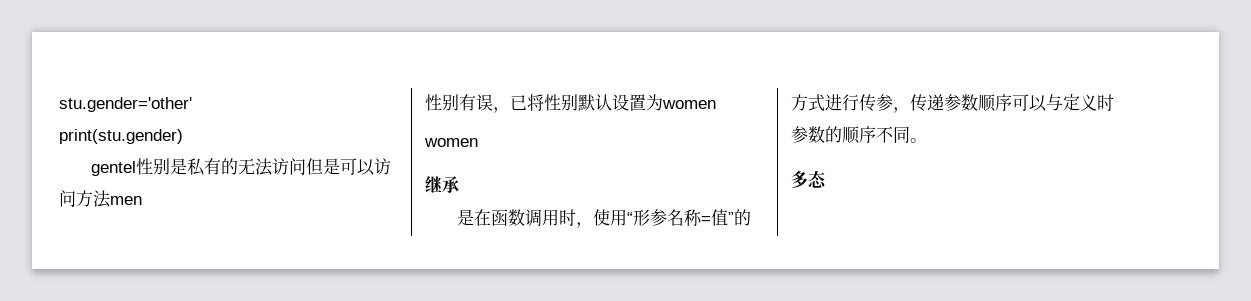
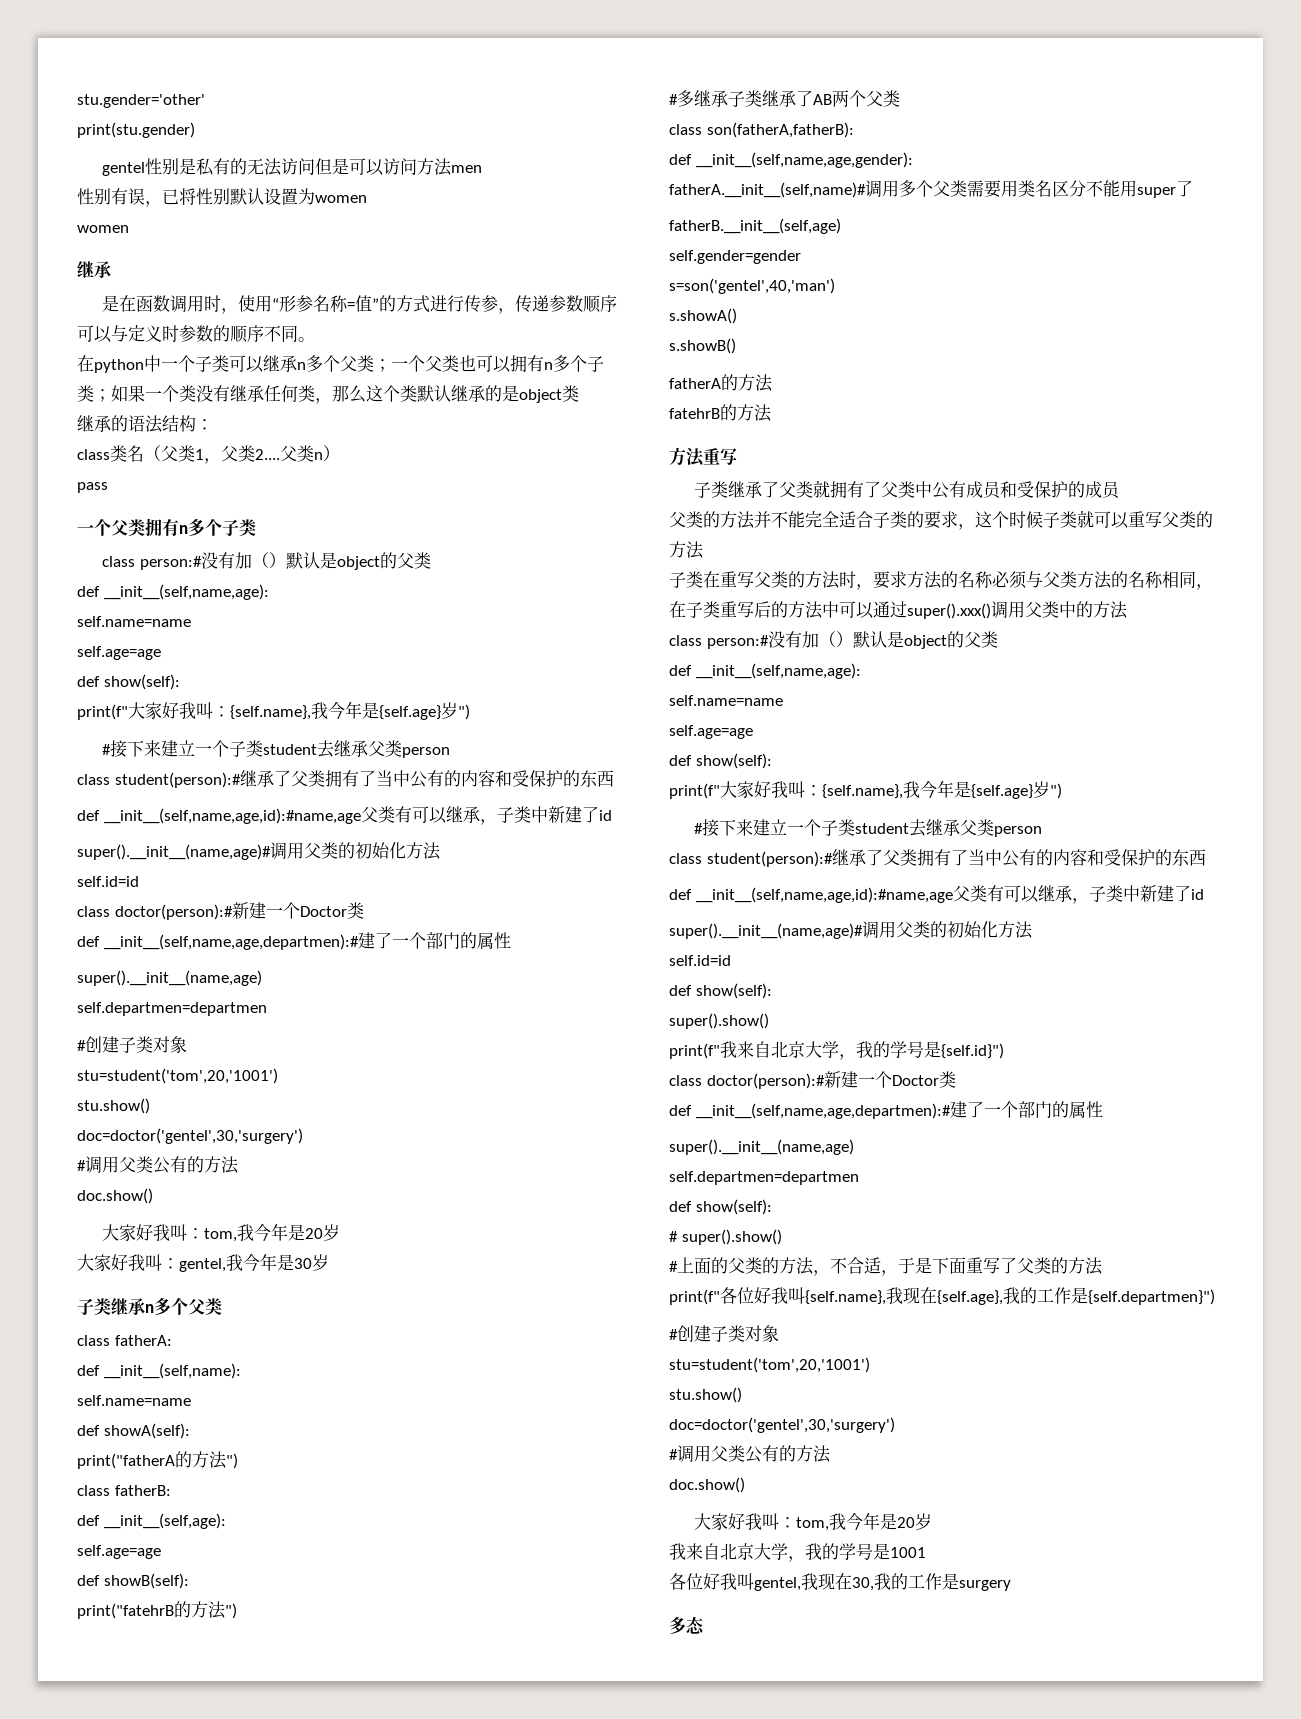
+ 在python中一个子类可以继承n多个父类；一个父类也可以拥有n多个子类；如果一个类没有继承任何类，那么这个类默认继承的是object类
+ 继承的语法结构：
+ class类名（父类1，父类2....父类n）
+ pass
+ 一个父类拥有n多个子类
+ class person:#没有加（）默认是object的父类
+ def __init__(self,name,age):
+ self.name=name
+ self.age=age
+ def show(self):
+ print(f"大家好我叫：{self.name},我今年是{self.age}岁")
+ #接下来建立一个子类student去继承父类person
+ class student(person):#继承了父类拥有了当中公有的内容和受保护的东西
+ def __init__(self,name,age,id):#name,age父类有可以继承，子类中新建了id
+ super().__init__(name,age)#调用父类的初始化方法
+ self.id=id
+ class doctor(person):#新建一个Doctor类
+ def __init__(self,name,age,departmen):#建了一个部门的属性
+ super().__init__(name,age)
+ self.departmen=departmen
+ #创建子类对象
+ stu=student('tom',20,'1001')
+ stu.show()
+ doc=doctor('gentel',30,'surgery')
+ #调用父类公有的方法
+ doc.show()
+ 大家好我叫：tom,我今年是20岁
+ 大家好我叫：gentel,我今年是30岁
+ 子类继承n多个父类
+ class fatherA:
+ def __init__(self,name):
+ self.name=name
+ def showA(self):
+ print("fatherA的方法")
+ class fatherB:
+ def __init__(self,age):
+ self.age=age
+ def showB(self):
+ print("fatehrB的方法")
+ #多继承子类继承了AB两个父类
+ class son(fatherA,fatherB):
+ def __init__(self,name,age,gender):
+ fatherA.__init__(self,name)#调用多个父类需要用类名区分不能用super了
+ fatherB.__init__(self,age)
+ self.gender=gender
+ s=son('gentel',40,'man')
+ s.showA()
+ s.showB()
+ fatherA的方法
+ fatehrB的方法
+ 方法重写
+ 子类继承了父类就拥有了父类中公有成员和受保护的成员
+ 父类的方法并不能完全适合子类的要求，这个时候子类就可以重写父类的方法
+ 子类在重写父类的方法时，要求方法的名称必须与父类方法的名称相同，在子类重写后的方法中可以通过super().xxx()调用父类中的方法
+ class person:#没有加（）默认是object的父类
+ def __init__(self,name,age):
+ self.name=name
+ self.age=age
+ def show(self):
+ print(f"大家好我叫：{self.name},我今年是{self.age}岁")
+ #接下来建立一个子类student去继承父类person
+ class student(person):#继承了父类拥有了当中公有的内容和受保护的东西
+ def __init__(self,name,age,id):#name,age父类有可以继承，子类中新建了id
+ super().__init__(name,age)#调用父类的初始化方法
+ self.id=id
+ def show(self):
+ super().show()
+ print(f"我来自北京大学，我的学号是{self.id}")
+ class doctor(person):#新建一个Doctor类
+ def __init__(self,name,age,departmen):#建了一个部门的属性
+ super().__init__(name,age)
+ self.departmen=departmen
+ def show(self):
+ # super().show()
+ #上面的父类的方法，不合适，于是下面重写了父类的方法
+ print(f"各位好我叫{self.name},我现在{self.age},我的工作是{self.departmen}")
+ #创建子类对象
+ stu=student('tom',20,'1001')
+ stu.show()
+ doc=doctor('gentel',30,'surgery')
+ #调用父类公有的方法
+ doc.show()
+ 大家好我叫：tom,我今年是20岁
+ 我来自北京大学，我的学号是1001
+ 各位好我叫gentel,我现在30,我的工作是surgery

